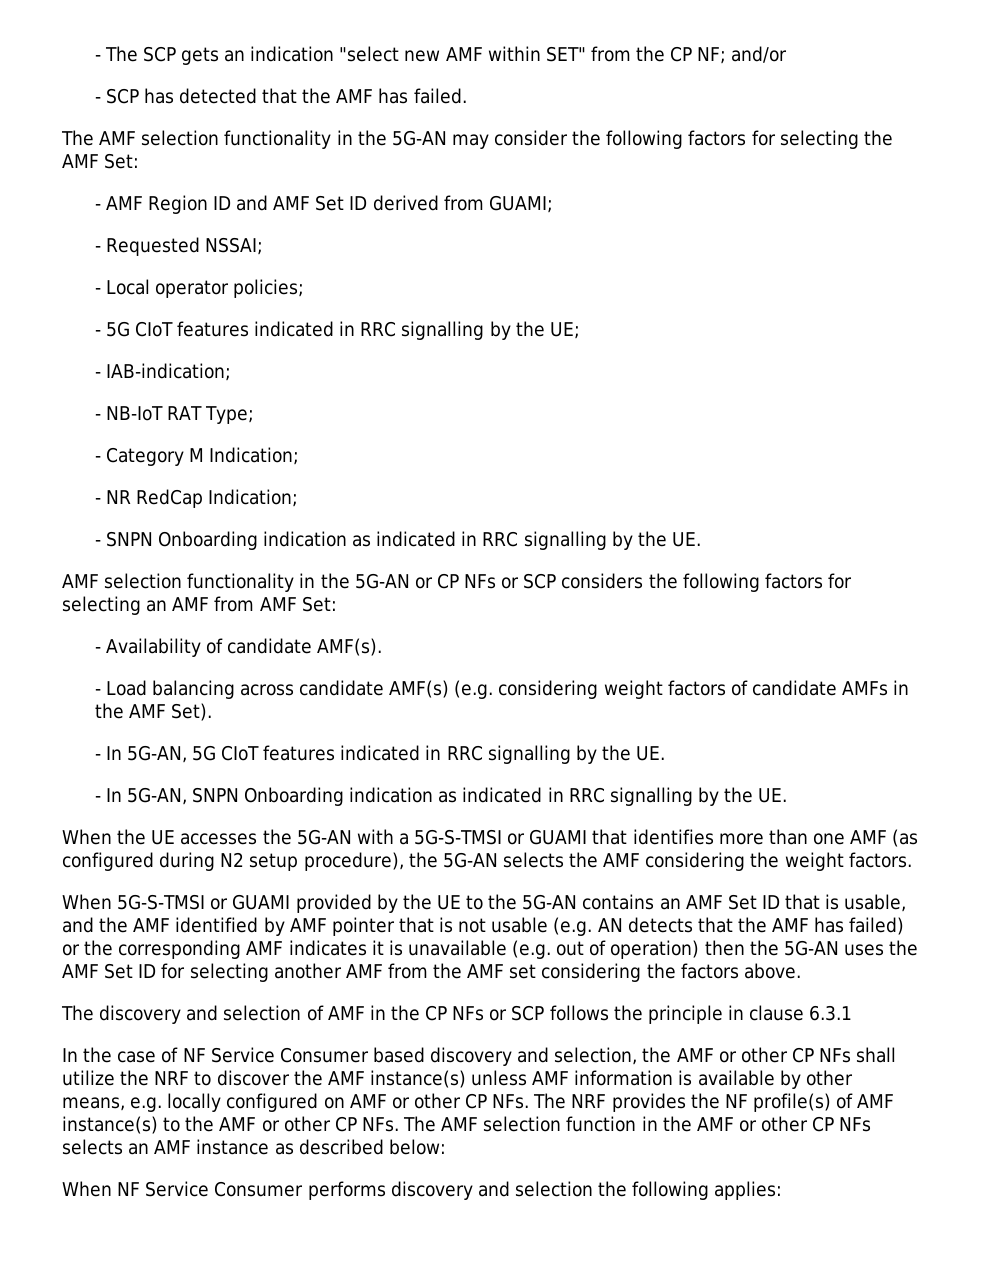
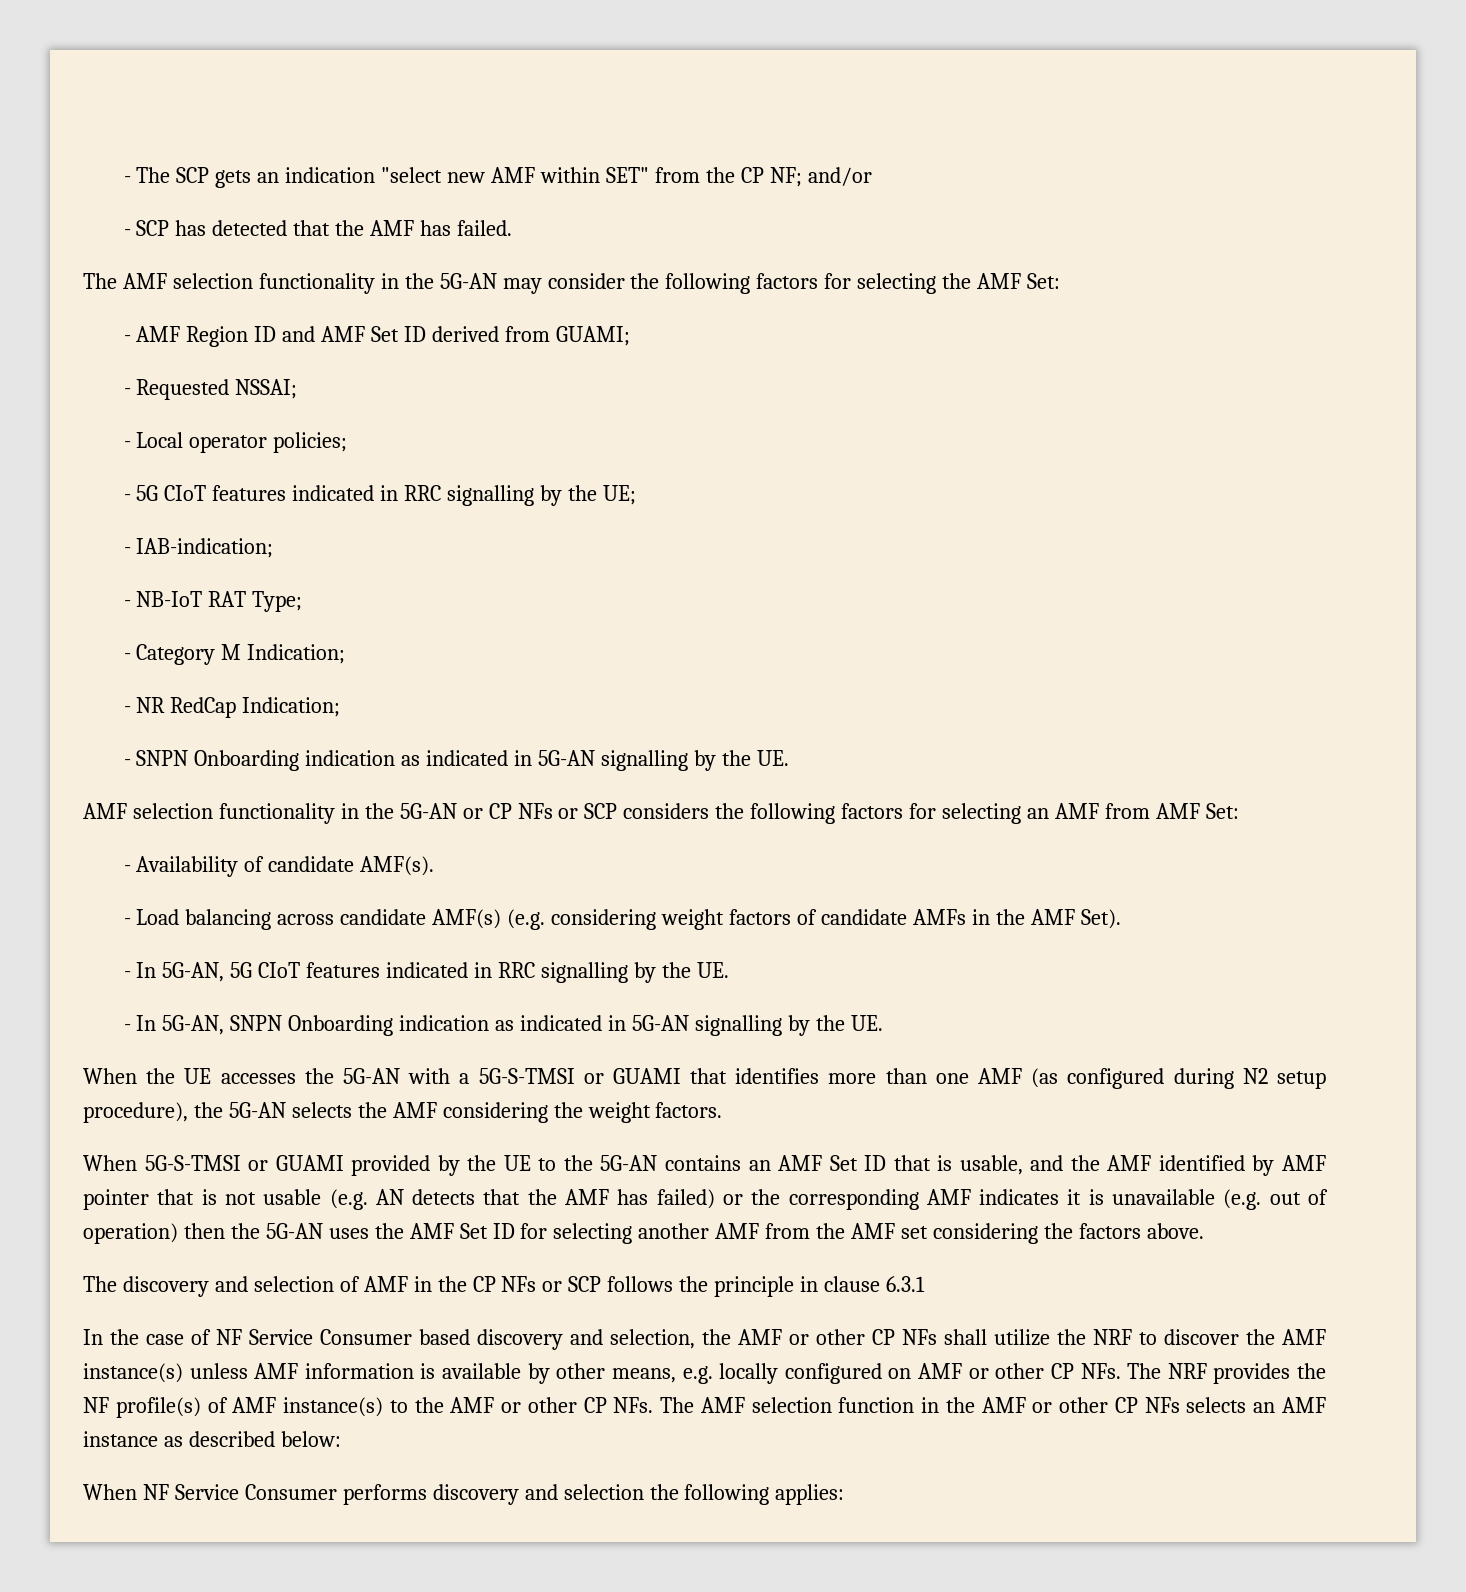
- - SNPN Onboarding indication as indicated in RRC signalling by the UE.
+ - SNPN Onboarding indication as indicated in 5G-AN signalling by the UE.
- - In 5G-AN, SNPN Onboarding indication as indicated in RRC signalling by the UE.
+ - In 5G-AN, SNPN Onboarding indication as indicated in 5G-AN signalling by the UE.

